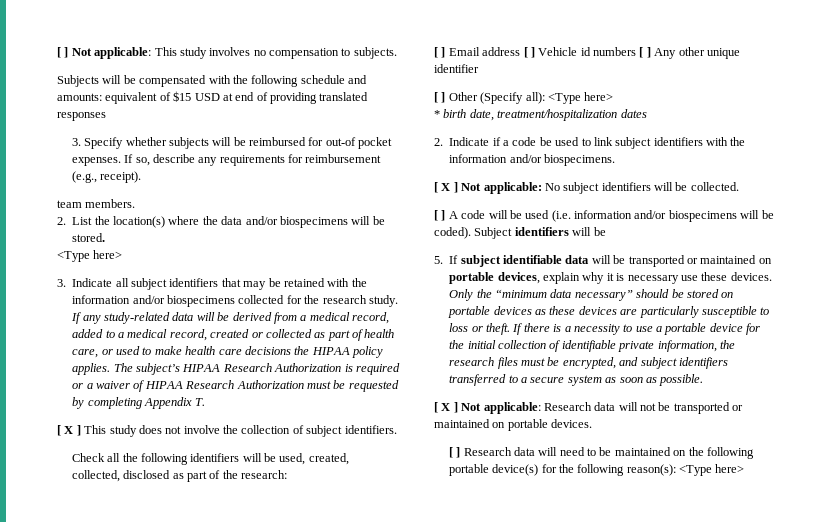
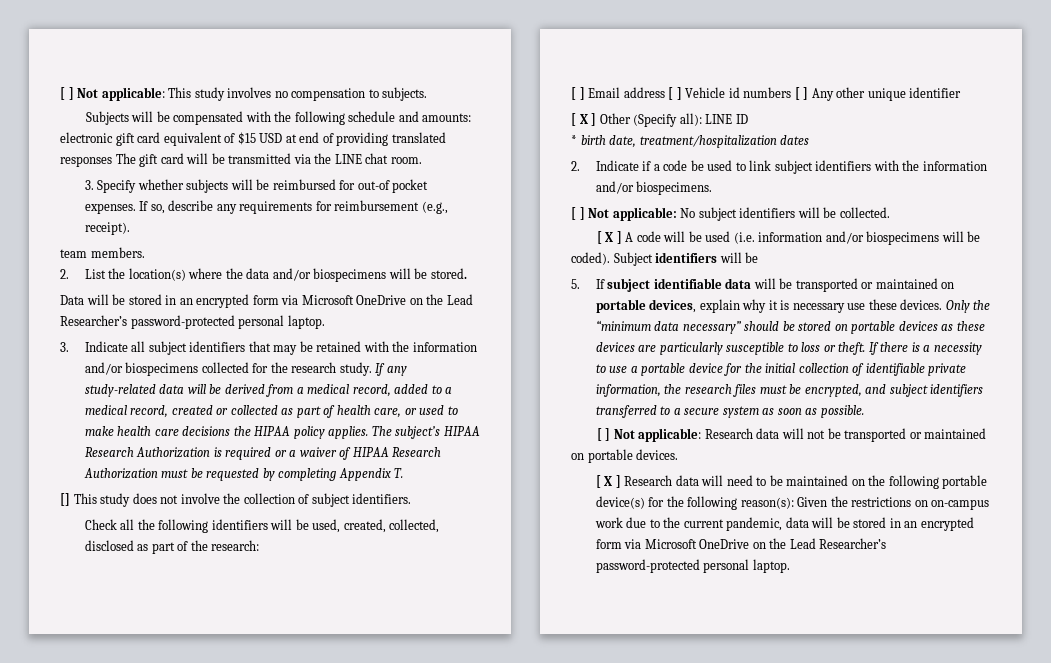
- Subjects will be compensated with the following schedule and amounts: equivalent of $15 USD at end of providing translated responses
+ Subjects will be compensated with the following schedule and amounts: electronic gift card equivalent of $15 USD at end of providing translated responses The gift card will be transmitted via the LINE chat room.
  2. List the location(s) where the data and/or biospecimens will be stored.
- <Type here>
+ Data will be stored in an encrypted form via Microsoft OneDrive on the Lead Researcher’s password-protected personal laptop.
- [ X ] This study does not involve the collection of subject identifiers.
+ [] This study does not involve the collection of subject identifiers.
- [ ] Other (Specify all): <Type here>
+ [ X ] Other (Specify all): LINE ID
- [ X ] Not applicable: No subject identifiers will be collected.
+ [ ] Not applicable: No subject identifiers will be collected.
- [ ] A code will be used (i.e. information and/or biospecimens will be coded).
+ [ X ] A code will be used (i.e. information and/or biospecimens will be coded).
- [ X ] Not applicable: Research data will not be transported or maintained on portable devices.
+ [ ] Not applicable: Research data will not be transported or maintained on portable devices.
- [ ] Research data will need to be maintained on the following portable device(s) for the following reason(s): <Type here>
+ [ X ] Research data will need to be maintained on the following portable device(s) for the following reason(s): Given the restrictions on on-campus work due to the current pandemic, data will be stored in an encrypted form via Microsoft OneDrive on the Lead Researcher’s password-protected personal laptop.

